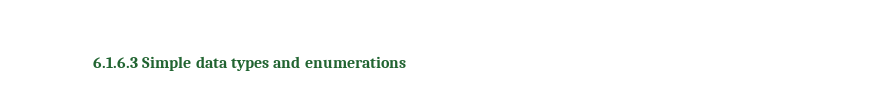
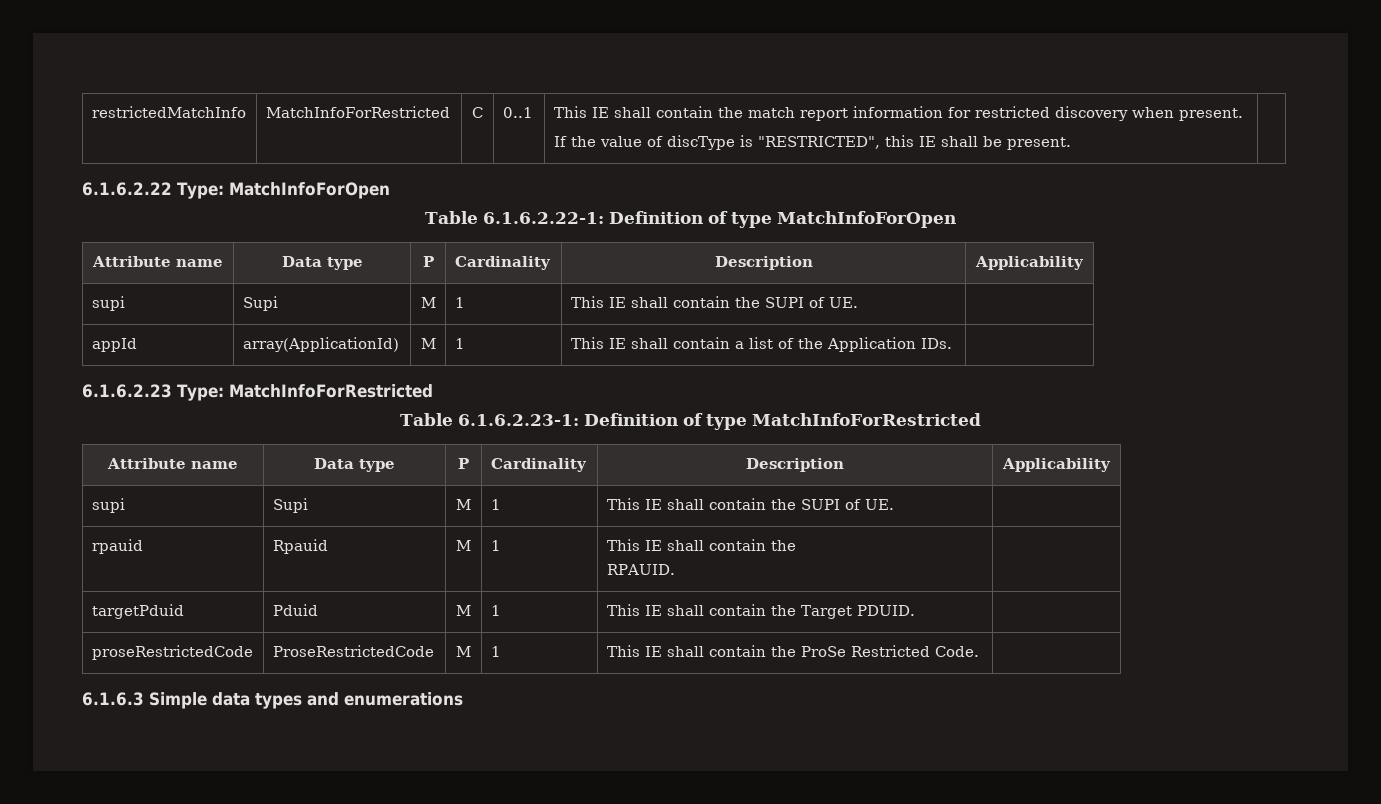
+ restrictedMatchInfo | MatchInfoForRestricted | C | 0..1 | This IE shall contain the match report information for restricted discovery when present.
+ If the value of discType is "RESTRICTED", this IE shall be present. |
+ 6.1.6.2.22 Type: MatchInfoForOpen
+ Table 6.1.6.2.22-1: Definition of type MatchInfoForOpen
+ Attribute name | Data type | P | Cardinality | Description | Applicability
+ supi | Supi | M | 1 | This IE shall contain the SUPI of UE. |
+ appId | array(ApplicationId) | M | 1 | This IE shall contain a list of the Application IDs. |
+ 6.1.6.2.23 Type: MatchInfoForRestricted
+ Table 6.1.6.2.23-1: Definition of type MatchInfoForRestricted
+ Attribute name | Data type | P | Cardinality | Description | Applicability
+ supi | Supi | M | 1 | This IE shall contain the SUPI of UE. |
+ rpauid | Rpauid | M | 1 | This IE shall contain the
+ RPAUID. |
+ targetPduid | Pduid | M | 1 | This IE shall contain the Target PDUID. |
+ proseRestrictedCode | ProseRestrictedCode | M | 1 | This IE shall contain the ProSe Restricted Code. |

